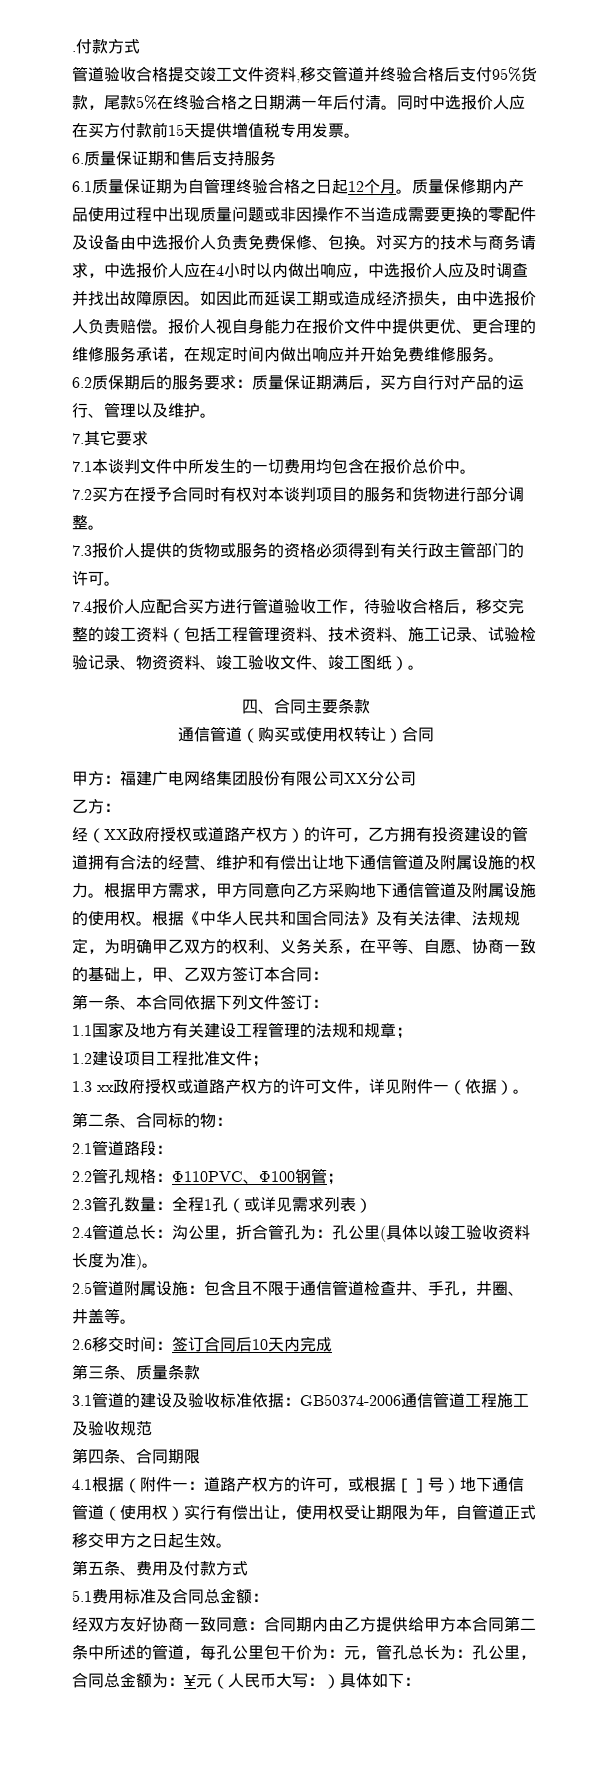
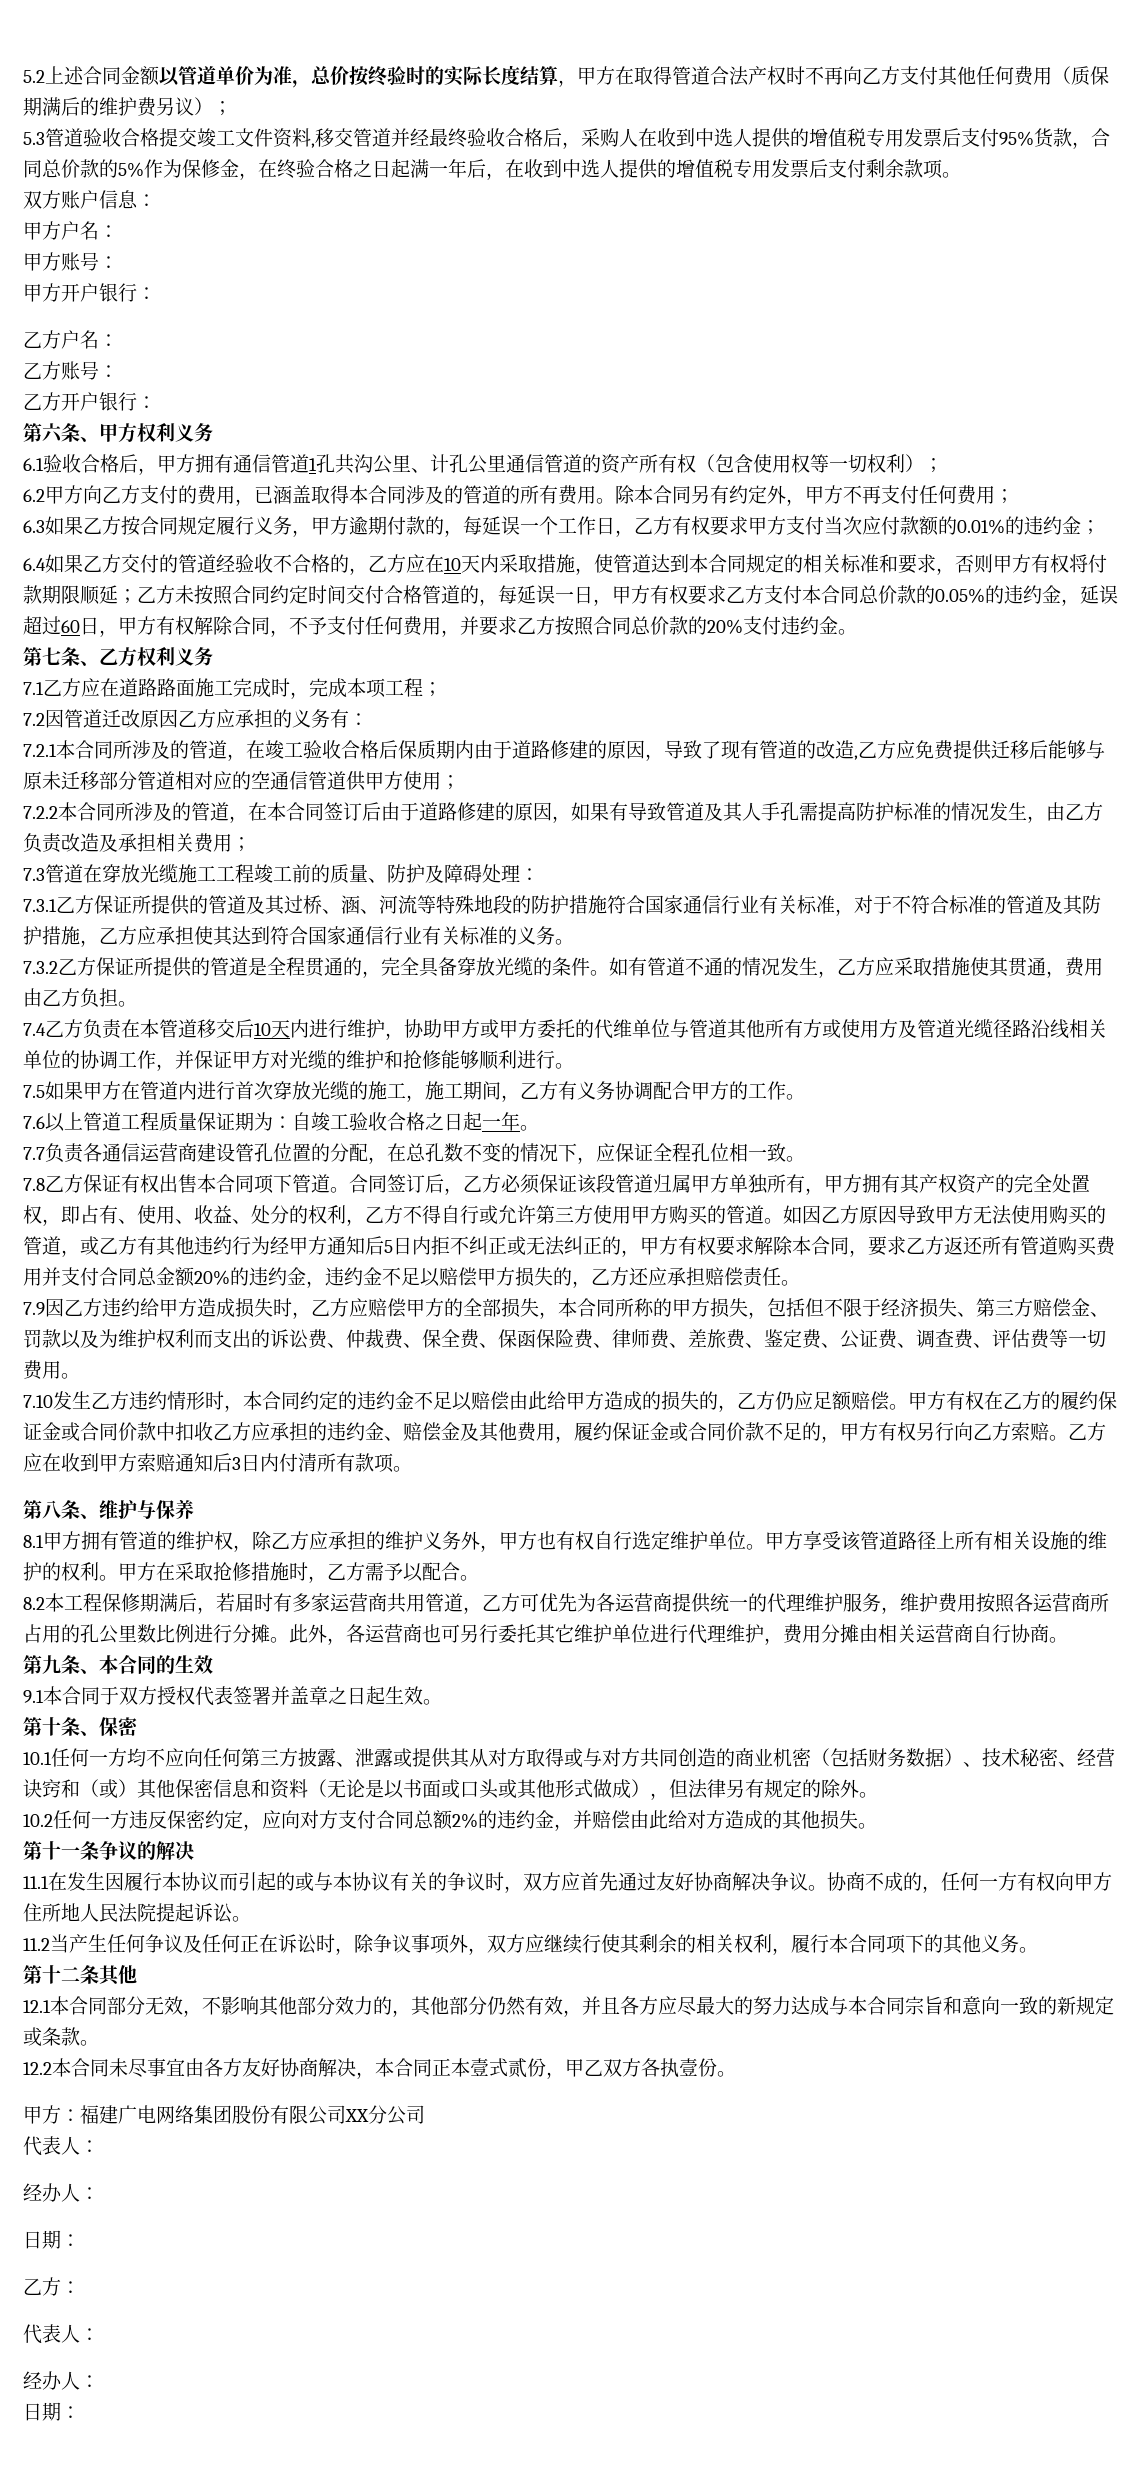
- .付款方式
- 管道验收合格提交竣工文件资料,移交管道并终验合格后支付95%货款，尾款5%在终验合格之日期满一年后付清。同时中选报价人应在买方付款前15天提供增值税专用发票。
- 6.质量保证期和售后支持服务
- 6.1质量保证期为自管理终验合格之日起12个月。质量保修期内产品使用过程中出现质量问题或非因操作不当造成需要更换的零配件及设备由中选报价人负责免费保修、包换。对买方的技术与商务请求，中选报价人应在4小时以内做出响应，中选报价人应及时调查并找出故障原因。如因此而延误工期或造成经济损失，由中选报价人负责赔偿。报价人视自身能力在报价文件中提供更优、更合理的维修服务承诺，在规定时间内做出响应并开始免费维修服务。
- 6.2质保期后的服务要求：质量保证期满后，买方自行对产品的运行、管理以及维护。
- 7.其它要求
- 7.1本谈判文件中所发生的一切费用均包含在报价总价中。
- 7.2买方在授予合同时有权对本谈判项目的服务和货物进行部分调整。
- 7.3报价人提供的货物或服务的资格必须得到有关行政主管部门的许可。
- 7.4报价人应配合买方进行管道验收工作，待验收合格后，移交完整的竣工资料（包括工程管理资料、技术资料、施工记录、试验检验记录、物资资料、竣工验收文件、竣工图纸）。
- 四、合同主要条款
- 通信管道（购买或使用权转让）合同
+ 5.2上述合同金额以管道单价为准，总价按终验时的实际长度结算，甲方在取得管道合法产权时不再向乙方支付其他任何费用（质保期满后的维护费另议）；
+ 5.3管道验收合格提交竣工文件资料,移交管道并经最终验收合格后，采购人在收到中选人提供的增值税专用发票后支付95%货款，合同总价款的5%作为保修金，在终验合格之日起满一年后，在收到中选人提供的增值税专用发票后支付剩余款项。
+ 双方账户信息：
+ 甲方户名：
+ 甲方账号：
+ 甲方开户银行：
+ 乙方户名：
+ 乙方账号：
+ 乙方开户银行：
+ 第六条、甲方权利义务
+ 6.1验收合格后，甲方拥有通信管道1孔共沟公里、计孔公里通信管道的资产所有权（包含使用权等一切权利）；
+ 6.2甲方向乙方支付的费用，已涵盖取得本合同涉及的管道的所有费用。除本合同另有约定外，甲方不再支付任何费用；
+ 6.3如果乙方按合同规定履行义务，甲方逾期付款的，每延误一个工作日，乙方有权要求甲方支付当次应付款额的0.01%的违约金；
+ 6.4如果乙方交付的管道经验收不合格的，乙方应在10天内采取措施，使管道达到本合同规定的相关标准和要求，否则甲方有权将付款期限顺延；乙方未按照合同约定时间交付合格管道的，每延误一日，甲方有权要求乙方支付本合同总价款的0.05%的违约金，延误超过60日，甲方有权解除合同，不予支付任何费用，并要求乙方按照合同总价款的20%支付违约金。
+ 第七条、乙方权利义务
+ 7.1乙方应在道路路面施工完成时，完成本项工程；
+ 7.2因管道迁改原因乙方应承担的义务有：
+ 7.2.1本合同所涉及的管道，在竣工验收合格后保质期内由于道路修建的原因，导致了现有管道的改造,乙方应免费提供迁移后能够与原未迁移部分管道相对应的空通信管道供甲方使用；
+ 7.2.2本合同所涉及的管道，在本合同签订后由于道路修建的原因，如果有导致管道及其人手孔需提高防护标准的情况发生，由乙方负责改造及承担相关费用；
+ 7.3管道在穿放光缆施工工程竣工前的质量、防护及障碍处理：
+ 7.3.1乙方保证所提供的管道及其过桥、涵、河流等特殊地段的防护措施符合国家通信行业有关标准，对于不符合标准的管道及其防护措施，乙方应承担使其达到符合国家通信行业有关标准的义务。
+ 7.3.2乙方保证所提供的管道是全程贯通的，完全具备穿放光缆的条件。如有管道不通的情况发生，乙方应采取措施使其贯通，费用由乙方负担。
+ 7.4乙方负责在本管道移交后10天内进行维护，协助甲方或甲方委托的代维单位与管道其他所有方或使用方及管道光缆径路沿线相关单位的协调工作，并保证甲方对光缆的维护和抢修能够顺利进行。
+ 7.5如果甲方在管道内进行首次穿放光缆的施工，施工期间，乙方有义务协调配合甲方的工作。
+ 7.6以上管道工程质量保证期为：自竣工验收合格之日起一年。
+ 7.7负责各通信运营商建设管孔位置的分配，在总孔数不变的情况下，应保证全程孔位相一致。
+ 7.8乙方保证有权出售本合同项下管道。合同签订后，乙方必须保证该段管道归属甲方单独所有，甲方拥有其产权资产的完全处置权，即占有、使用、收益、处分的权利，乙方不得自行或允许第三方使用甲方购买的管道。如因乙方原因导致甲方无法使用购买的管道，或乙方有其他违约行为经甲方通知后5日内拒不纠正或无法纠正的，甲方有权要求解除本合同，要求乙方返还所有管道购买费用并支付合同总金额20%的违约金，违约金不足以赔偿甲方损失的，乙方还应承担赔偿责任。
+ 7.9因乙方违约给甲方造成损失时，乙方应赔偿甲方的全部损失，本合同所称的甲方损失，包括但不限于经济损失、第三方赔偿金、罚款以及为维护权利而支出的诉讼费、仲裁费、保全费、保函保险费、律师费、差旅费、鉴定费、公证费、调查费、评估费等一切费用。
+ 7.10发生乙方违约情形时，本合同约定的违约金不足以赔偿由此给甲方造成的损失的，乙方仍应足额赔偿。甲方有权在乙方的履约保证金或合同价款中扣收乙方应承担的违约金、赔偿金及其他费用，履约保证金或合同价款不足的，甲方有权另行向乙方索赔。乙方应在收到甲方索赔通知后3日内付清所有款项。
+ 第八条、维护与保养
+ 8.1甲方拥有管道的维护权，除乙方应承担的维护义务外，甲方也有权自行选定维护单位。甲方享受该管道路径上所有相关设施的维护的权利。甲方在采取抢修措施时，乙方需予以配合。
+ 8.2本工程保修期满后，若届时有多家运营商共用管道，乙方可优先为各运营商提供统一的代理维护服务，维护费用按照各运营商所占用的孔公里数比例进行分摊。此外，各运营商也可另行委托其它维护单位进行代理维护，费用分摊由相关运营商自行协商。
+ 第九条、本合同的生效
+ 9.1本合同于双方授权代表签署并盖章之日起生效。
+ 第十条、保密
+ 10.1任何一方均不应向任何第三方披露、泄露或提供其从对方取得或与对方共同创造的商业机密（包括财务数据）、技术秘密、经营诀窍和（或）其他保密信息和资料（无论是以书面或口头或其他形式做成），但法律另有规定的除外。
+ 10.2任何一方违反保密约定，应向对方支付合同总额2%的违约金，并赔偿由此给对方造成的其他损失。
+ 第十一条争议的解决
+ 11.1在发生因履行本协议而引起的或与本协议有关的争议时，双方应首先通过友好协商解决争议。协商不成的，任何一方有权向甲方住所地人民法院提起诉讼。
+ 11.2当产生任何争议及任何正在诉讼时，除争议事项外，双方应继续行使其剩余的相关权利，履行本合同项下的其他义务。
+ 第十二条其他
+ 12.1本合同部分无效，不影响其他部分效力的，其他部分仍然有效，并且各方应尽最大的努力达成与本合同宗旨和意向一致的新规定或条款。
+ 12.2本合同未尽事宜由各方友好协商解决，本合同正本壹式贰份，甲乙双方各执壹份。
  甲方：福建广电网络集团股份有限公司XX分公司
+ 代表人：
+ 经办人：
+ 日期：
  乙方：
- 经（XX政府授权或道路产权方）的许可，乙方拥有投资建设的管道拥有合法的经营、维护和有偿出让地下通信管道及附属设施的权力。根据甲方需求，甲方同意向乙方采购地下通信管道及附属设施的使用权。根据《中华人民共和国合同法》及有关法律、法规规定，为明确甲乙双方的权利、义务关系，在平等、自愿、协商一致的基础上，甲、乙双方签订本合同：
- 第一条、本合同依据下列文件签订：
- 1.1国家及地方有关建设工程管理的法规和规章；
- 1.2建设项目工程批准文件；
- 1.3 xx政府授权或道路产权方的许可文件，详见附件一（依据）。
- 第二条、合同标的物：
- 2.1管道路段：
- 2.2管孔规格：Φ110PVC、Φ100钢管；
- 2.3管孔数量：全程1孔（或详见需求列表）
- 2.4管道总长：沟公里，折合管孔为：孔公里(具体以竣工验收资料长度为准)。
- 2.5管道附属设施：包含且不限于通信管道检查井、手孔，井圈、井盖等。
- 2.6移交时间：签订合同后10天内完成
- 第三条、质量条款
- 3.1管道的建设及验收标准依据：GB50374-2006通信管道工程施工及验收规范
- 第四条、合同期限
- 4.1根据（附件一：道路产权方的许可，或根据［］号）地下通信管道（使用权）实行有偿出让，使用权受让期限为年，自管道正式移交甲方之日起生效。
- 第五条、费用及付款方式
- 5.1费用标准及合同总金额：
- 经双方友好协商一致同意：合同期内由乙方提供给甲方本合同第二条中所述的管道，每孔公里包干价为：元，管孔总长为：孔公里，合同总金额为：¥元（人民币大写：）具体如下：
+ 代表人：
+ 经办人：
+ 日期：

